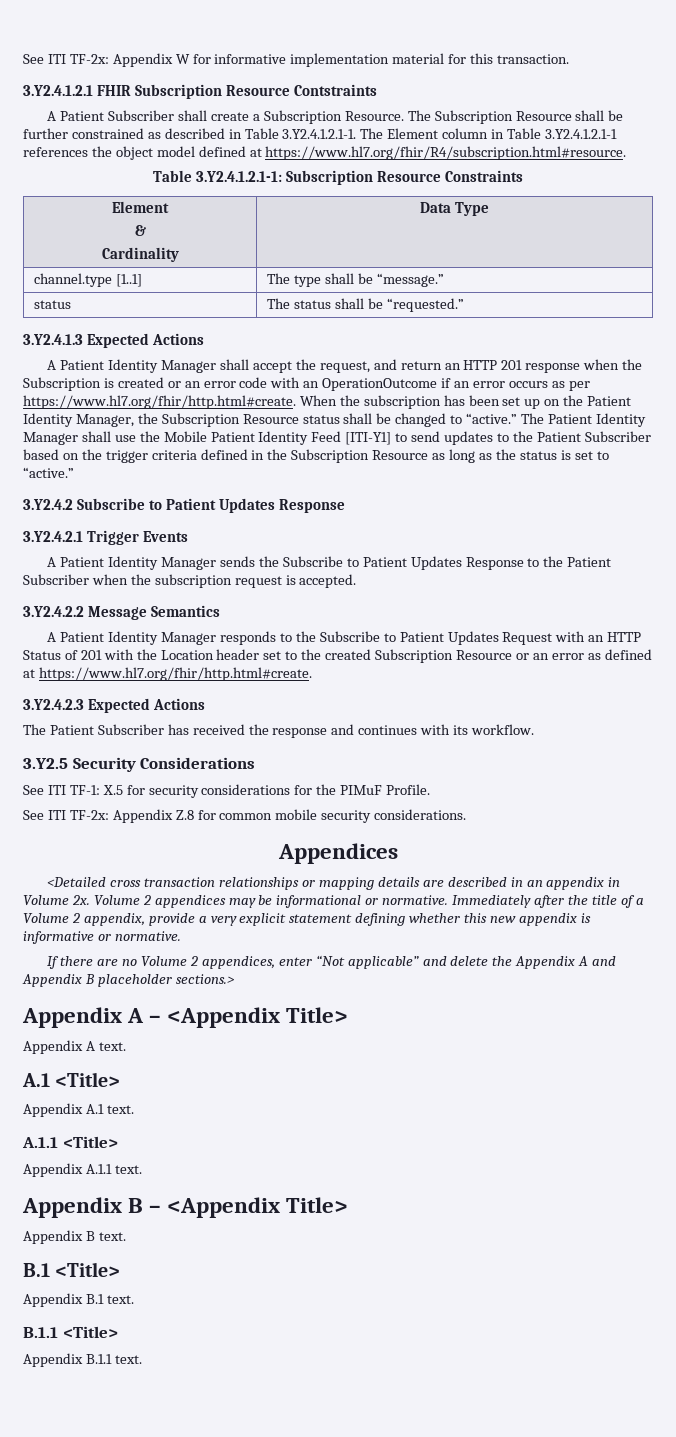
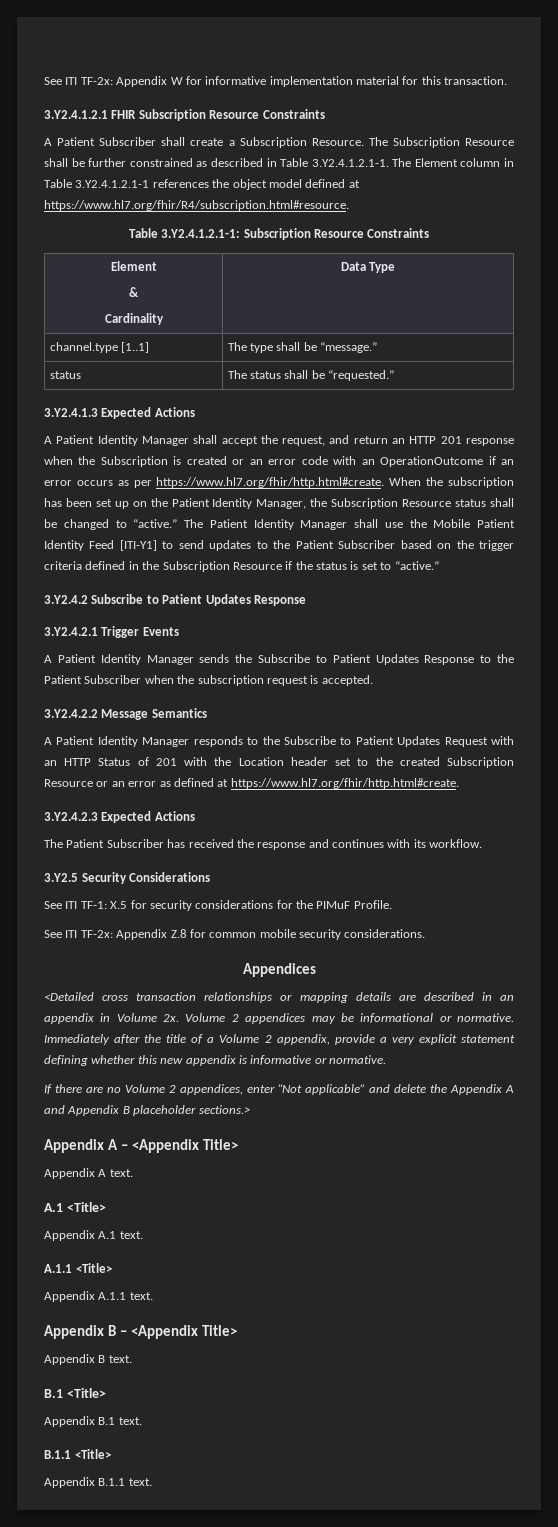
- 3.Y2.4.1.2.1 FHIR Subscription Resource Contstraints
+ 3.Y2.4.1.2.1 FHIR Subscription Resource Constraints
- The Patient Identity Manager shall use the Mobile Patient Identity Feed [ITI-Y1] to send updates to the Patient Subscriber based on the trigger criteria defined in the Subscription Resource as long as the status is set to “active.”
+ The Patient Identity Manager shall use the Mobile Patient Identity Feed [ITI-Y1] to send updates to the Patient Subscriber based on the trigger criteria defined in the Subscription Resource if the status is set to “active.”

